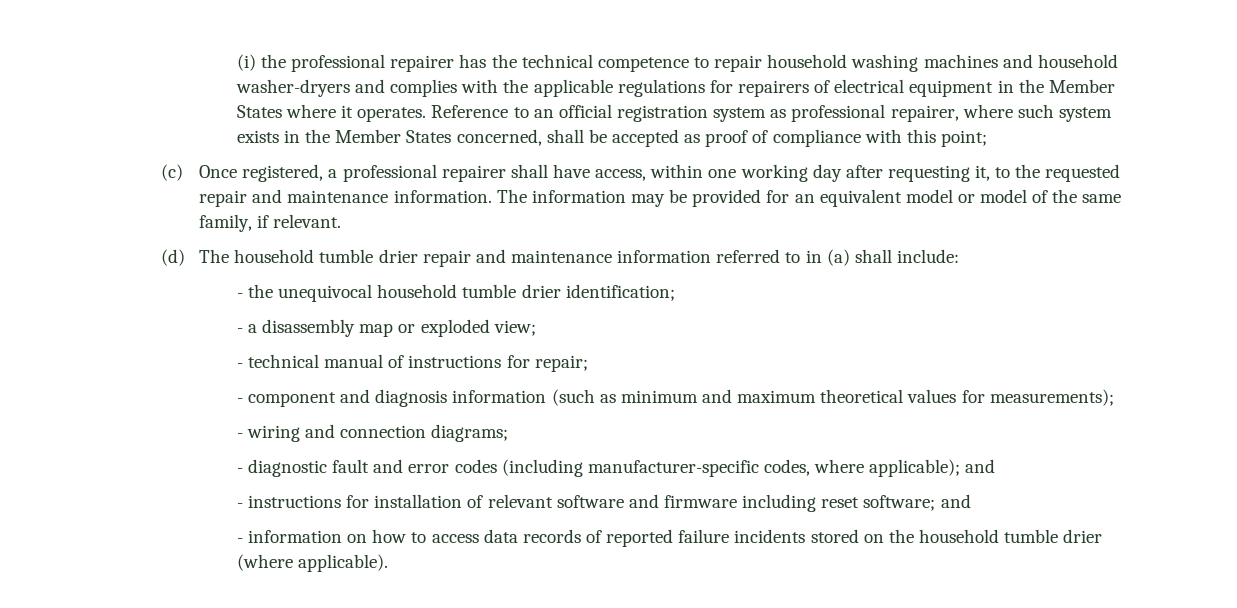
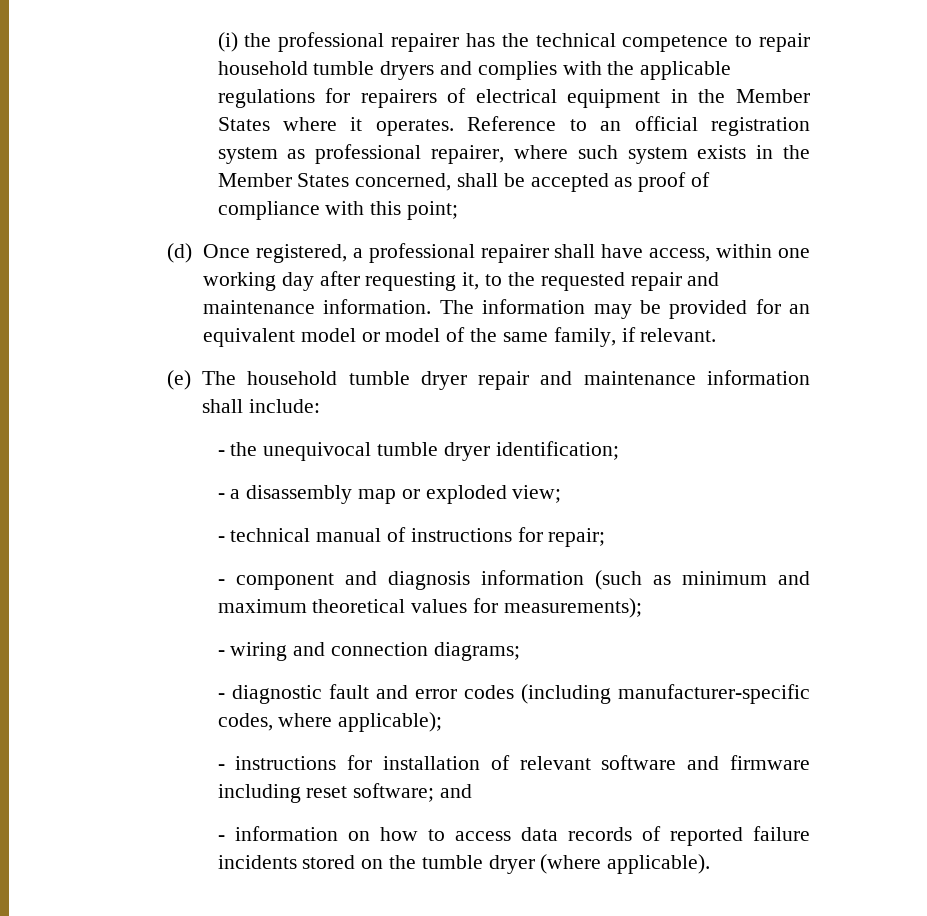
- (i) the professional repairer has the technical competence to repair household washing machines and household washer-dryers and complies with the applicable regulations for repairers of electrical equipment in the Member States where it operates.
+ (i) the professional repairer has the technical competence to repair household tumble dryers and complies with the applicable regulations for repairers of electrical equipment in the Member States where it operates.
- (c) Once registered, a professional repairer shall have access, within one working day after requesting it, to the requested repair and maintenance information.
+ (d) Once registered, a professional repairer shall have access, within one working day after requesting it, to the requested repair and maintenance information.
- (d) The household tumble drier repair and maintenance information referred to in (a) shall include:
+ (e) The household tumble dryer repair and maintenance information shall include:
- - the unequivocal household tumble drier identification;
+ - the unequivocal tumble dryer identification;
- - diagnostic fault and error codes (including manufacturer-specific codes, where applicable); and
+ - diagnostic fault and error codes (including manufacturer-specific codes, where applicable);
- - information on how to access data records of reported failure incidents stored on the household tumble drier (where applicable).
+ - information on how to access data records of reported failure incidents stored on the tumble dryer (where applicable).

